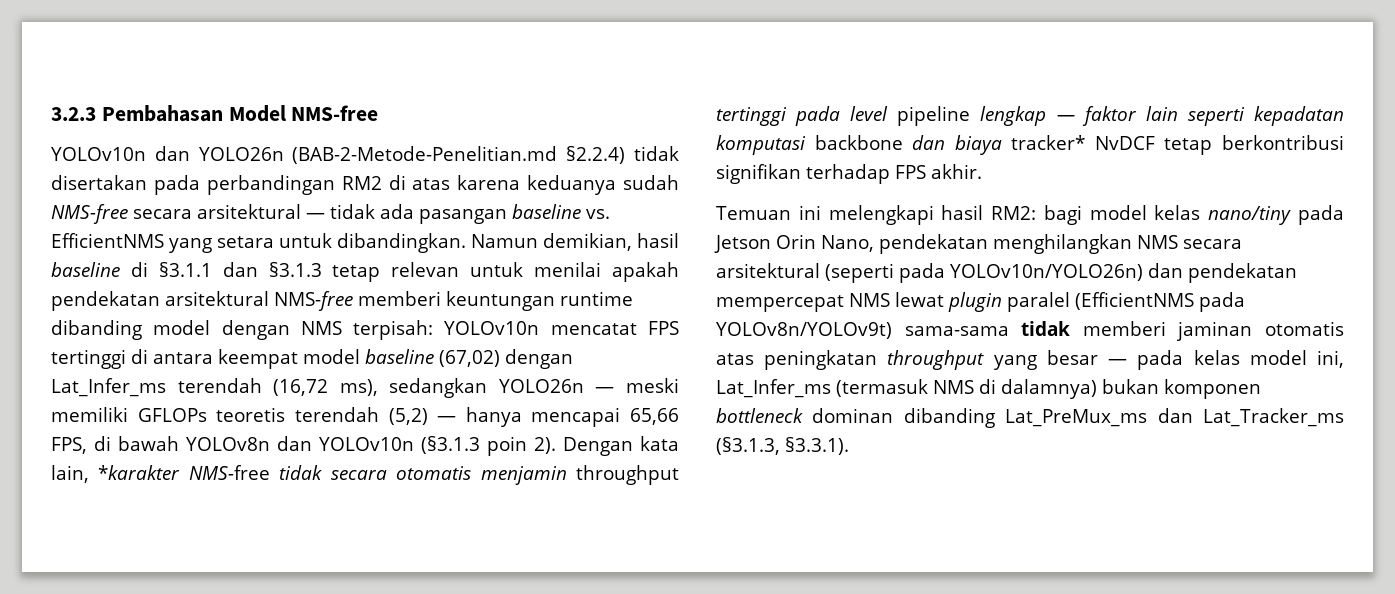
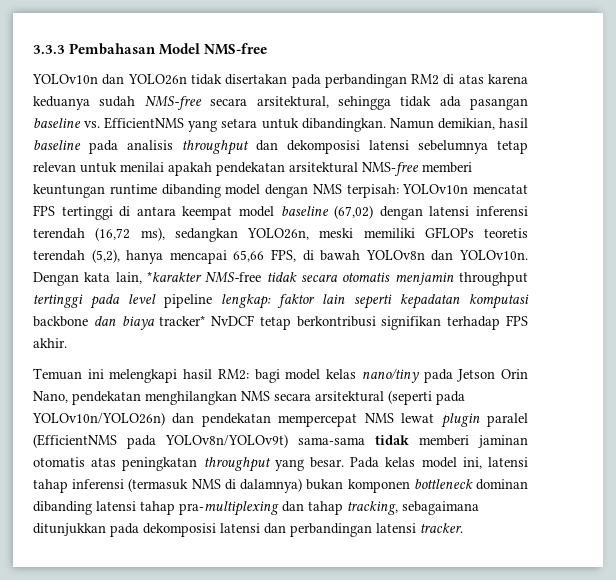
- 3.2.3 Pembahasan Model NMS-free
+ 3.3.3 Pembahasan Model NMS-free
- YOLOv10n dan YOLO26n (BAB-2-Metode-Penelitian.md §2.2.4) tidak disertakan pada perbandingan RM2 di atas karena keduanya sudah NMS-free secara arsitektural — tidak ada pasangan baseline vs. EfficientNMS yang setara untuk dibandingkan.
+ YOLOv10n dan YOLO26n tidak disertakan pada perbandingan RM2 di atas karena keduanya sudah NMS-free secara arsitektural, sehingga tidak ada pasangan baseline vs. EfficientNMS yang setara untuk dibandingkan.
- Namun demikian, hasil baseline di §3.1.1 dan §3.1.3 tetap relevan untuk menilai apakah pendekatan arsitektural NMS-free memberi keuntungan runtime dibanding model dengan NMS terpisah: YOLOv10n mencatat FPS tertinggi di antara keempat model baseline (67,02) dengan Lat_Infer_ms terendah (16,72 ms), sedangkan YOLO26n — meski memiliki GFLOPs teoretis terendah (5,2) — hanya mencapai 65,66 FPS, di bawah YOLOv8n dan YOLOv10n (§3.1.3 poin 2).
+ Namun demikian, hasil baseline pada analisis throughput dan dekomposisi latensi sebelumnya tetap relevan untuk menilai apakah pendekatan arsitektural NMS-free memberi keuntungan runtime dibanding model dengan NMS terpisah: YOLOv10n mencatat FPS tertinggi di antara keempat model baseline (67,02) dengan latensi inferensi terendah (16,72 ms), sedangkan YOLO26n, meski memiliki GFLOPs teoretis terendah (5,2), hanya mencapai 65,66 FPS, di bawah YOLOv8n dan YOLOv10n.
- Dengan kata lain, *karakter NMS-free tidak secara otomatis menjamin throughput tertinggi pada level pipeline lengkap — faktor lain seperti kepadatan komputasi backbone dan biaya tracker* NvDCF tetap berkontribusi signifikan terhadap FPS akhir.
+ Dengan kata lain, *karakter NMS-free tidak secara otomatis menjamin throughput tertinggi pada level pipeline lengkap: faktor lain seperti kepadatan komputasi backbone dan biaya tracker* NvDCF tetap berkontribusi signifikan terhadap FPS akhir.
- Temuan ini melengkapi hasil RM2: bagi model kelas nano/tiny pada Jetson Orin Nano, pendekatan menghilangkan NMS secara arsitektural (seperti pada YOLOv10n/YOLO26n) dan pendekatan mempercepat NMS lewat plugin paralel (EfficientNMS pada YOLOv8n/YOLOv9t) sama-sama tidak memberi jaminan otomatis atas peningkatan throughput yang besar — pada kelas model ini, Lat_Infer_ms (termasuk NMS di dalamnya) bukan komponen bottleneck dominan dibanding Lat_PreMux_ms dan Lat_Tracker_ms (§3.1.3, §3.3.1).
+ Temuan ini melengkapi hasil RM2: bagi model kelas nano/tiny pada Jetson Orin Nano, pendekatan menghilangkan NMS secara arsitektural (seperti pada YOLOv10n/YOLO26n) dan pendekatan mempercepat NMS lewat plugin paralel (EfficientNMS pada YOLOv8n/YOLOv9t) sama-sama tidak memberi jaminan otomatis atas peningkatan throughput yang besar. Pada kelas model ini, latensi tahap inferensi (termasuk NMS di dalamnya) bukan komponen bottleneck dominan dibanding latensi tahap pra-multiplexing dan tahap tracking, sebagaimana ditunjukkan pada dekomposisi latensi dan perbandingan latensi tracker.

